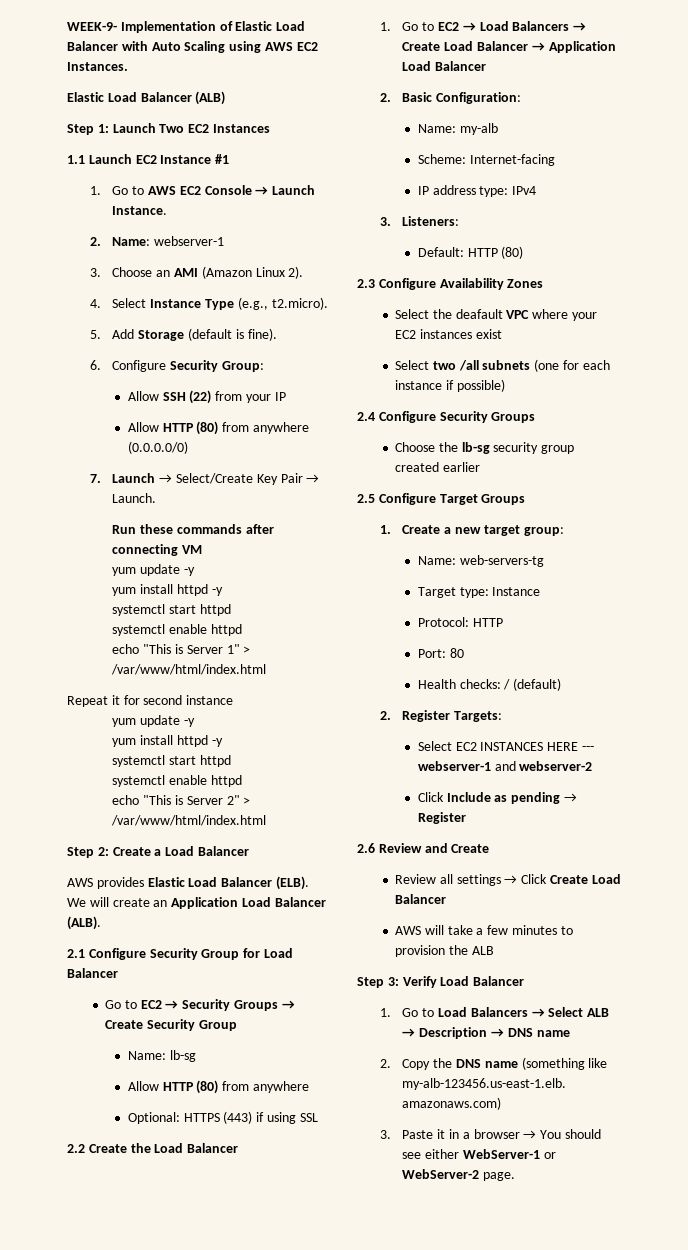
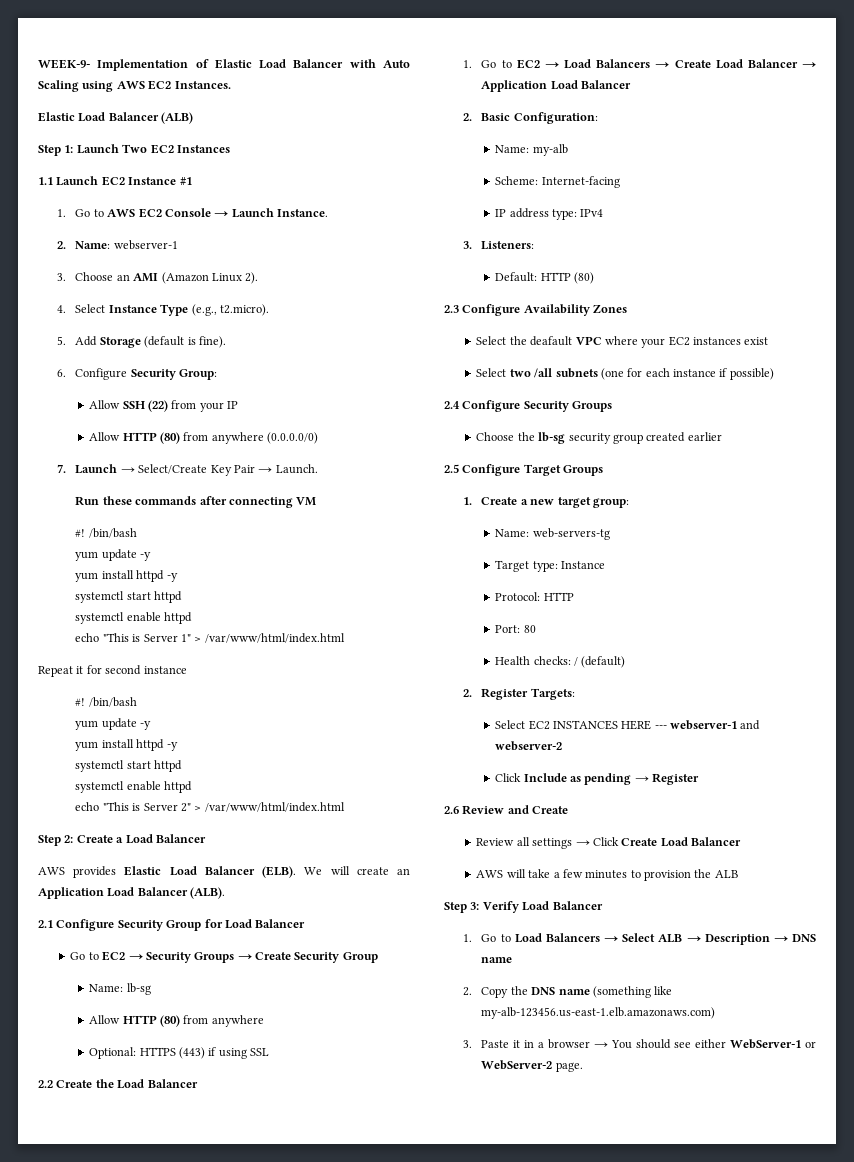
  Run these commands after connecting VM
+ #! /bin/bash
  Repeat it for second instance
+ #! /bin/bash

